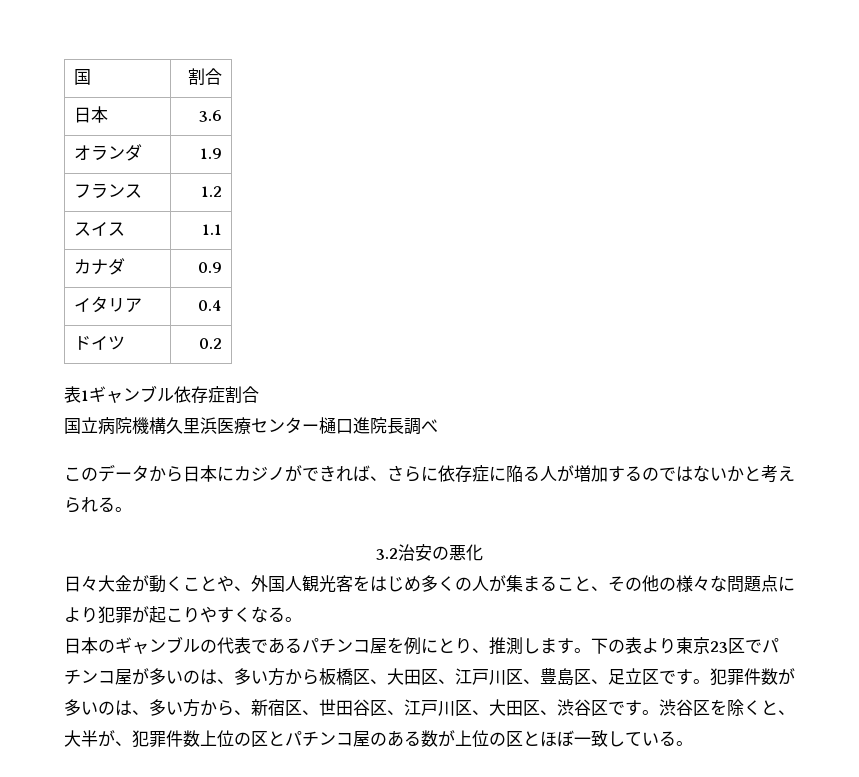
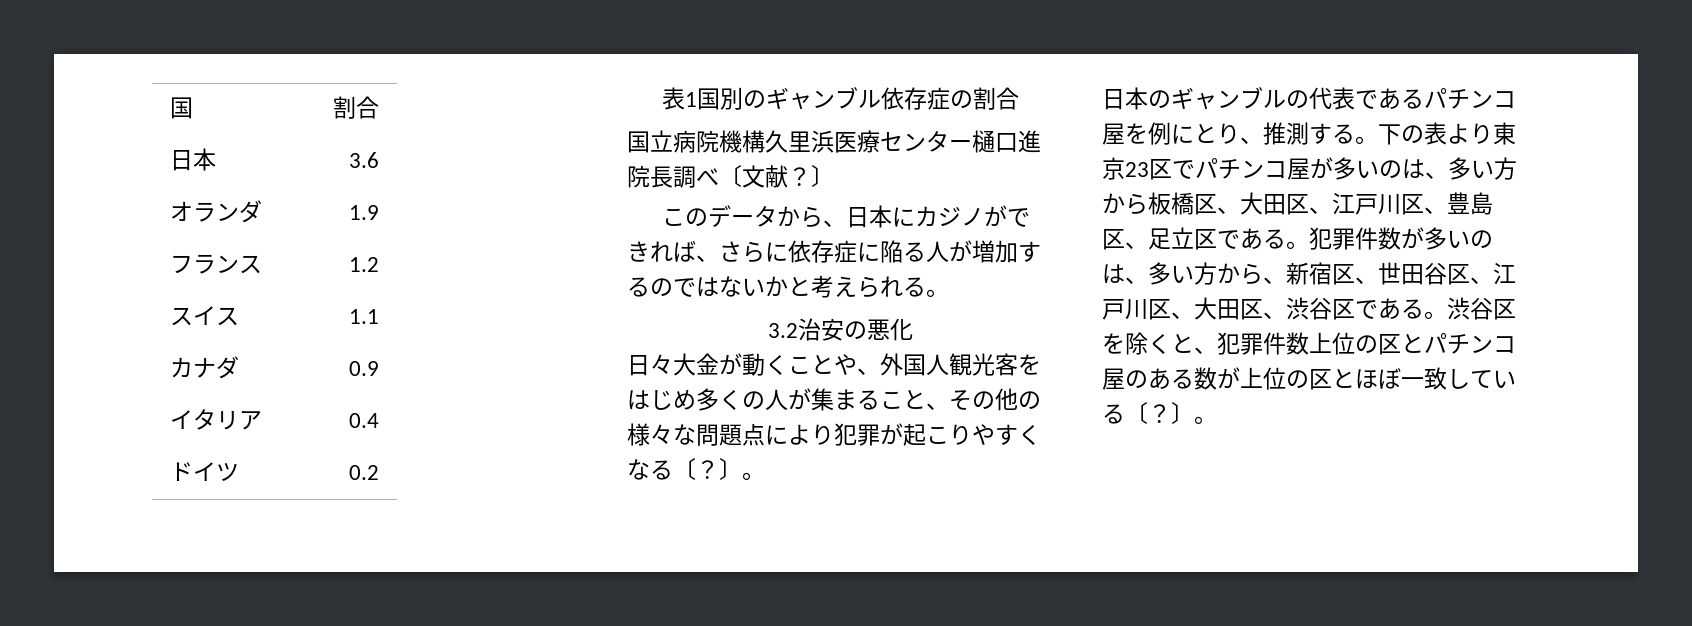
- 表1ギャンブル依存症割合
+ 表1国別のギャンブル依存症の割合
- 国立病院機構久里浜医療センター樋口進院長調べ
+ 国立病院機構久里浜医療センター樋口進院長調べ〔文献？〕
- このデータから日本にカジノができれば、さらに依存症に陥る人が増加するのではないかと考えられる。
+ このデータから、日本にカジノができれば、さらに依存症に陥る人が増加するのではないかと考えられる。
- 日々大金が動くことや、外国人観光客をはじめ多くの人が集まること、その他の様々な問題点により犯罪が起こりやすくなる。
+ 日々大金が動くことや、外国人観光客をはじめ多くの人が集まること、その他の様々な問題点により犯罪が起こりやすくなる〔？〕。
- 日本のギャンブルの代表であるパチンコ屋を例にとり、推測します。
+ 日本のギャンブルの代表であるパチンコ屋を例にとり、推測する。
- 下の表より東京23区でパチンコ屋が多いのは、多い方から板橋区、大田区、江戸川区、豊島区、足立区です。
+ 下の表より東京23区でパチンコ屋が多いのは、多い方から板橋区、大田区、江戸川区、豊島区、足立区である。
- 犯罪件数が多いのは、多い方から、新宿区、世田谷区、江戸川区、大田区、渋谷区です。
+ 犯罪件数が多いのは、多い方から、新宿区、世田谷区、江戸川区、大田区、渋谷区である。
- 渋谷区を除くと、大半が、犯罪件数上位の区とパチンコ屋のある数が上位の区とほぼ一致している。
+ 渋谷区を除くと、犯罪件数上位の区とパチンコ屋のある数が上位の区とほぼ一致している〔？〕。

